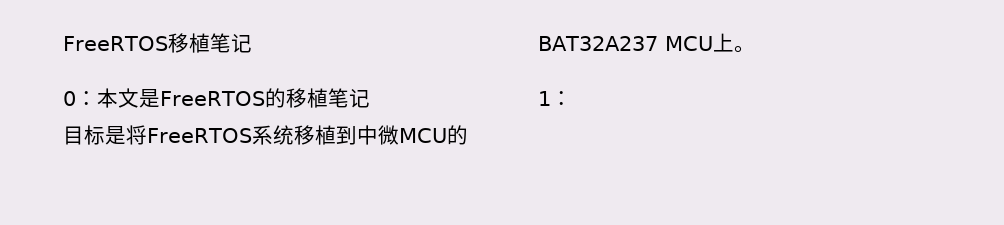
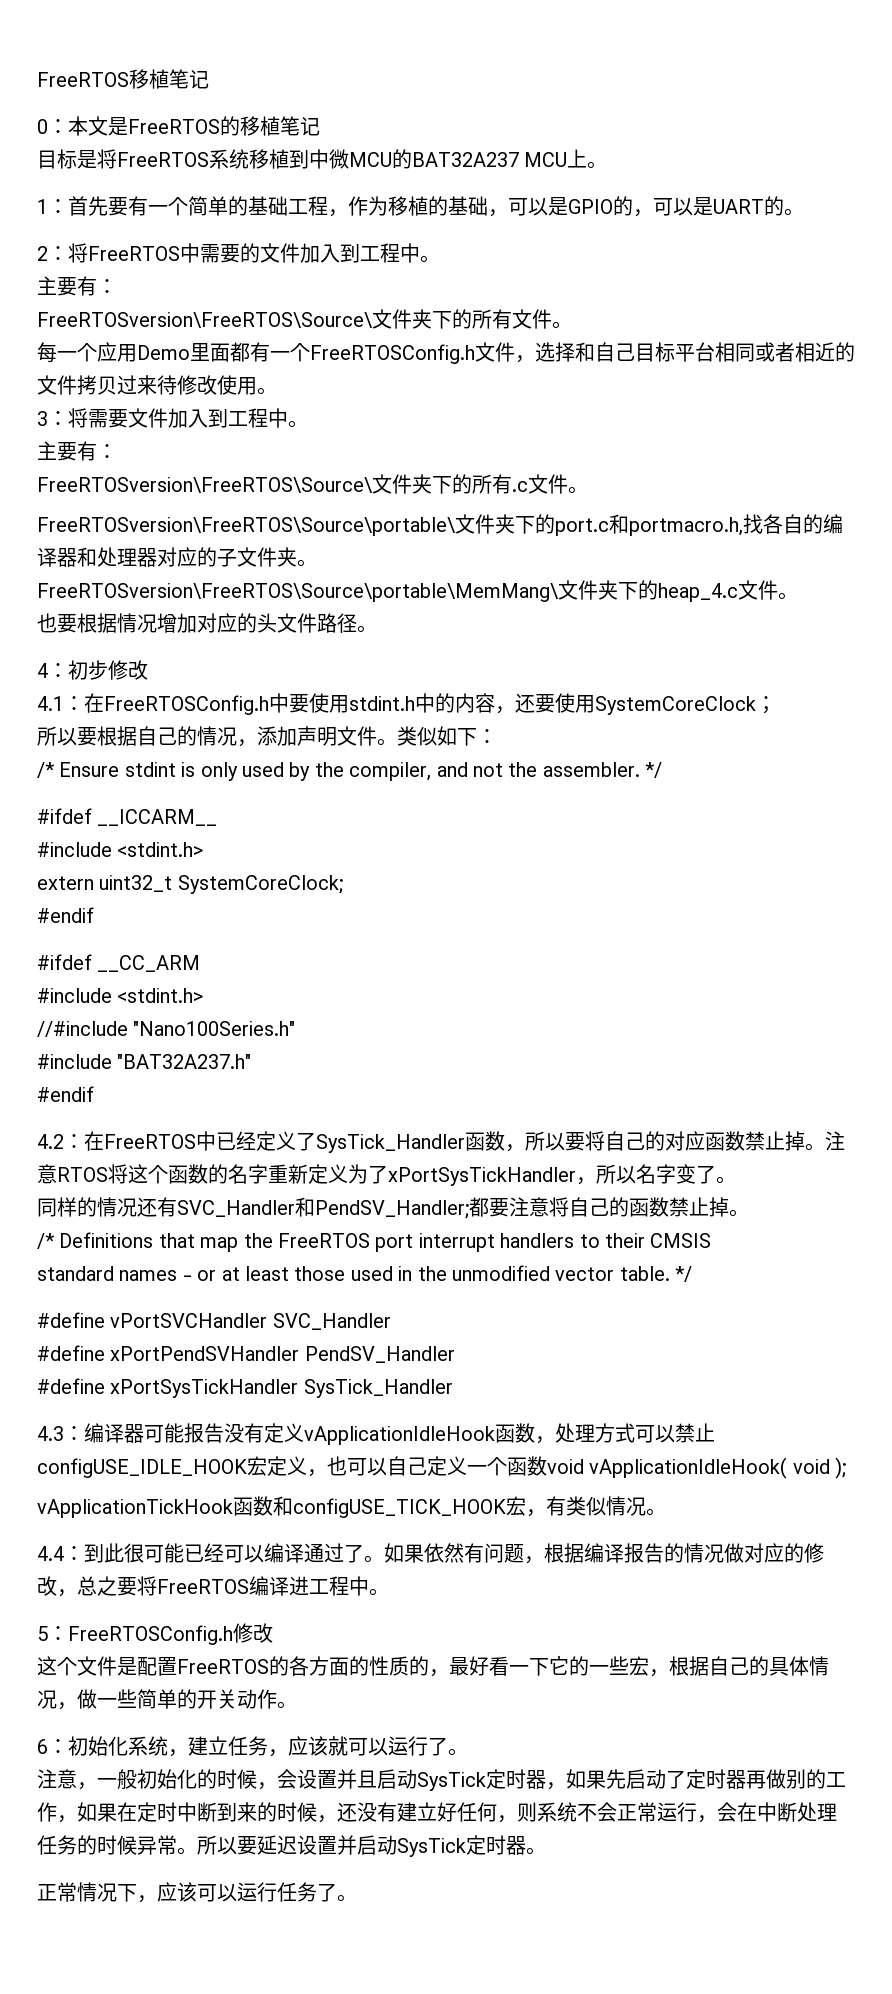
- 1：
+ 1：首先要有一个简单的基础工程，作为移植的基础，可以是GPIO的，可以是UART的。
+ 2：将FreeRTOS中需要的文件加入到工程中。
+ 主要有：
+ FreeRTOSversion\FreeRTOS\Source\文件夹下的所有文件。
+ 每一个应用Demo里面都有一个FreeRTOSConfig.h文件，选择和自己目标平台相同或者相近的文件拷贝过来待修改使用。
+ 3：将需要文件加入到工程中。
+ 主要有：
+ FreeRTOSversion\FreeRTOS\Source\文件夹下的所有.c文件。
+ FreeRTOSversion\FreeRTOS\Source\portable\文件夹下的port.c和portmacro.h,找各自的编译器和处理器对应的子文件夹。
+ FreeRTOSversion\FreeRTOS\Source\portable\MemMang\文件夹下的heap_4.c文件。
+ 也要根据情况增加对应的头文件路径。
+ 4：初步修改
+ 4.1：在FreeRTOSConfig.h中要使用stdint.h中的内容，还要使用SystemCoreClock；
+ 所以要根据自己的情况，添加声明文件。类似如下：
+ /* Ensure stdint is only used by the compiler, and not the assembler. */
+ #ifdef __ICCARM__
+ #include <stdint.h>
+ extern uint32_t SystemCoreClock;
+ #endif
+ #ifdef __CC_ARM
+ #include <stdint.h>
+ //#include "Nano100Series.h"
+ #include "BAT32A237.h"
+ #endif
+ 4.2：在FreeRTOS中已经定义了SysTick_Handler函数，所以要将自己的对应函数禁止掉。注意RTOS将这个函数的名字重新定义为了xPortSysTickHandler，所以名字变了。
+ 同样的情况还有SVC_Handler和PendSV_Handler;都要注意将自己的函数禁止掉。
+ /* Definitions that map the FreeRTOS port interrupt handlers to their CMSIS
+ standard names - or at least those used in the unmodified vector table. */
+ #define vPortSVCHandler SVC_Handler
+ #define xPortPendSVHandler PendSV_Handler
+ #define xPortSysTickHandler SysTick_Handler
+ 4.3：编译器可能报告没有定义vApplicationIdleHook函数，处理方式可以禁止configUSE_IDLE_HOOK宏定义，也可以自己定义一个函数void vApplicationIdleHook( void );
+ vApplicationTickHook函数和configUSE_TICK_HOOK宏，有类似情况。
+ 4.4：到此很可能已经可以编译通过了。如果依然有问题，根据编译报告的情况做对应的修改，总之要将FreeRTOS编译进工程中。
+ 5：FreeRTOSConfig.h修改
+ 这个文件是配置FreeRTOS的各方面的性质的，最好看一下它的一些宏，根据自己的具体情况，做一些简单的开关动作。
+ 6：初始化系统，建立任务，应该就可以运行了。
+ 注意，一般初始化的时候，会设置并且启动SysTick定时器，如果先启动了定时器再做别的工作，如果在定时中断到来的时候，还没有建立好任何，则系统不会正常运行，会在中断处理任务的时候异常。所以要延迟设置并启动SysTick定时器。
+ 正常情况下，应该可以运行任务了。

